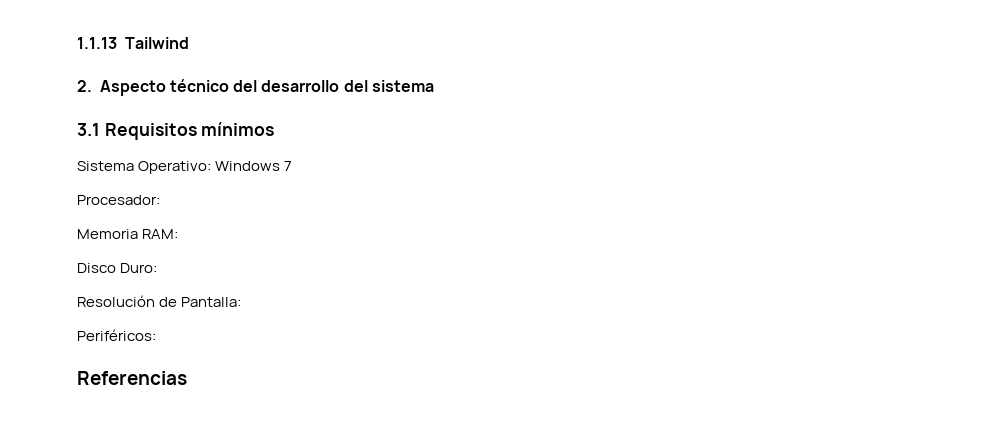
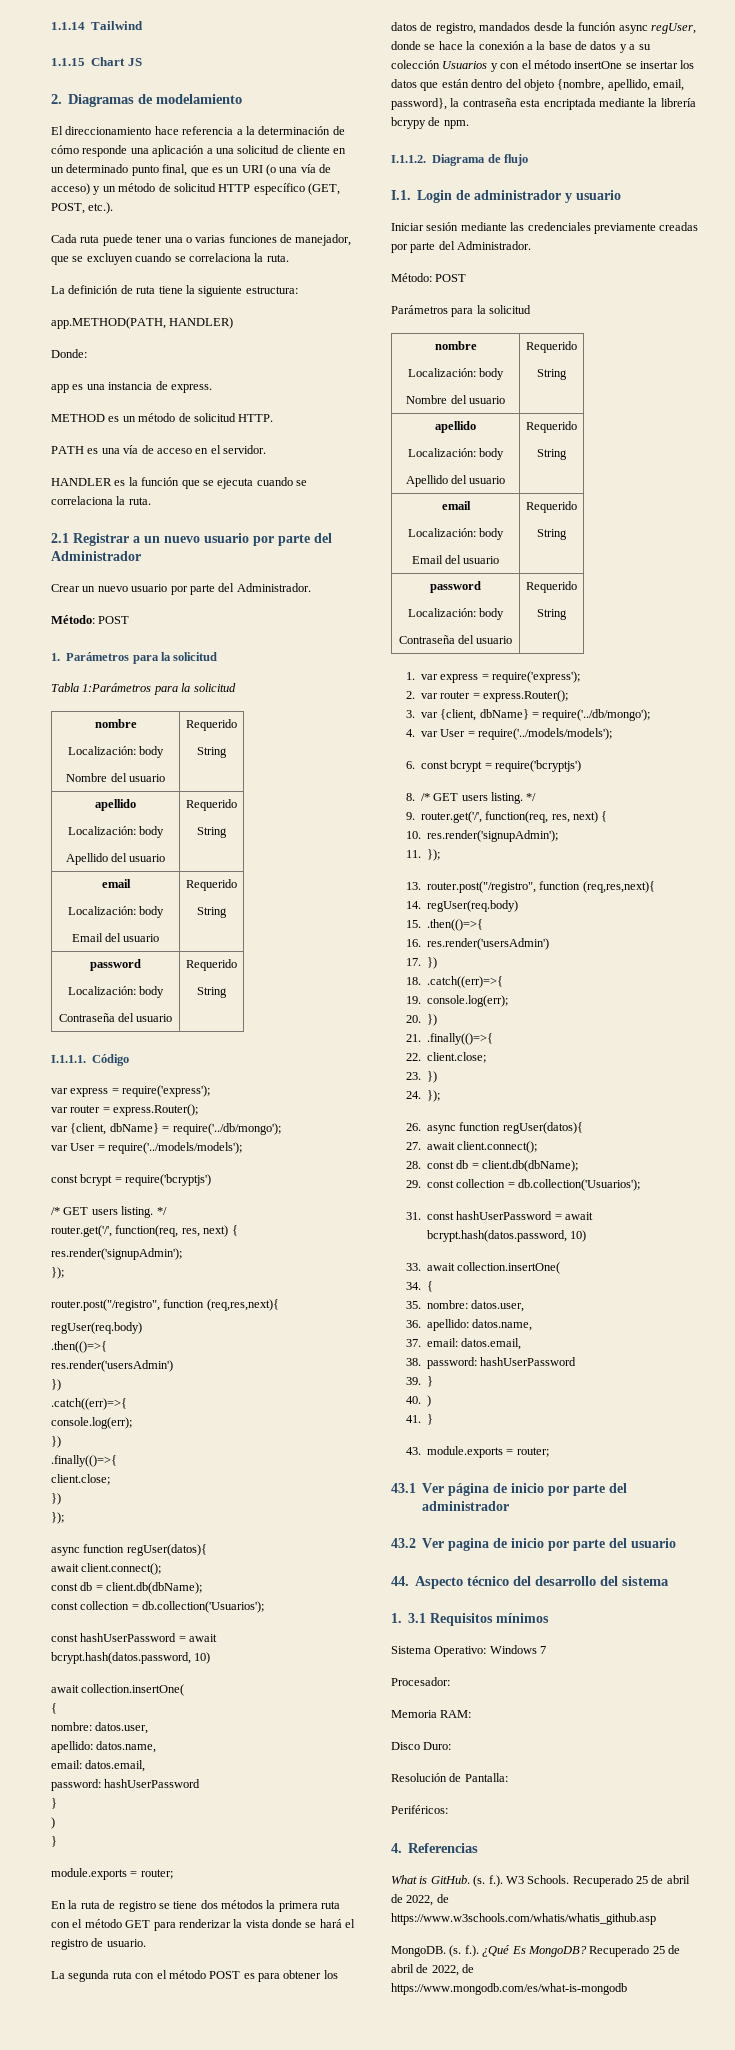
- 1.1.13 Tailwind
+ 1.1.14 Tailwind
- 2. Aspecto técnico del desarrollo del sistema
+ 1.1.15 Chart JS
+ 2. Diagramas de modelamiento
+ El direccionamiento hace referencia a la determinación de cómo responde una aplicación a una solicitud de cliente en un determinado punto final, que es un URI (o una vía de acceso) y un método de solicitud HTTP específico (GET, POST, etc.).
+ Cada ruta puede tener una o varias funciones de manejador, que se excluyen cuando se correlaciona la ruta.
+ La definición de ruta tiene la siguiente estructura:
+ app.METHOD(PATH, HANDLER)
+ Donde:
+ app es una instancia de express.
+ METHOD es un método de solicitud HTTP.
+ PATH es una vía de acceso en el servidor.
+ HANDLER es la función que se ejecuta cuando se correlaciona la ruta.
+ 2.1 Registrar a un nuevo usuario por parte del Administrador
+ Crear un nuevo usuario por parte del Administrador.
+ Método: POST
+ 1. Parámetros para la solicitud
+ Tabla 1:Parámetros para la solicitud
+ nombre
+ Localización: body
+ Nombre del usuario | Requerido
+ String
+ apellido
+ Localización: body
+ Apellido del usuario | Requerido
+ String
+ email
+ Localización: body
+ Email del usuario | Requerido
+ String
+ password
+ Localización: body
+ Contraseña del usuario | Requerido
+ String
+ I.1.1.1. Código
+ var express = require('express');
+ var router = express.Router();
+ var {client, dbName} = require('../db/mongo');
+ var User = require('../models/models');
+ const bcrypt = require('bcryptjs')
+ /* GET users listing. */
+ router.get('/', function(req, res, next) {
+ res.render('signupAdmin');
+ });
+ router.post("/registro", function (req,res,next){
+ regUser(req.body)
+ .then(()=>{
+ res.render('usersAdmin')
+ })
+ .catch((err)=>{
+ console.log(err);
+ })
+ .finally(()=>{
+ client.close;
+ })
+ });
+ async function regUser(datos){
+ await client.connect();
+ const db = client.db(dbName);
+ const collection = db.collection('Usuarios');
+ const hashUserPassword = await bcrypt.hash(datos.password, 10)
+ await collection.insertOne(
+ {
+ nombre: datos.user,
+ apellido: datos.name,
+ email: datos.email,
+ password: hashUserPassword
+ }
+ )
+ }
+ module.exports = router;
+ En la ruta de registro se tiene dos métodos la primera ruta con el método GET para renderizar la vista donde se hará el registro de usuario.
+ La segunda ruta con el método POST es para obtener los datos de registro, mandados desde la función async regUser, donde se hace la conexión a la base de datos y a su colección Usuarios y con el método insertOne se insertar los datos que están dentro del objeto {nombre, apellido, email, password}, la contraseña esta encriptada mediante la librería bcrypy de npm.
+ I.1.1.2. Diagrama de flujo
+ I.1. Login de administrador y usuario
+ Iniciar sesión mediante las credenciales previamente creadas por parte del Administrador.
+ Método: POST
+ Parámetros para la solicitud
+ nombre
+ Localización: body
+ Nombre del usuario | Requerido
+ String
+ apellido
+ Localización: body
+ Apellido del usuario | Requerido
+ String
+ email
+ Localización: body
+ Email del usuario | Requerido
+ String
+ password
+ Localización: body
+ Contraseña del usuario | Requerido
+ String
+ 1. var express = require('express');
+ 2. var router = express.Router();
+ 3. var {client, dbName} = require('../db/mongo');
+ 4. var User = require('../models/models');
+ 6. const bcrypt = require('bcryptjs')
+ 8. /* GET users listing. */
+ 9. router.get('/', function(req, res, next) {
+ 10. res.render('signupAdmin');
+ 11. });
+ 13. router.post("/registro", function (req,res,next){
+ 14. regUser(req.body)
+ 15. .then(()=>{
+ 16. res.render('usersAdmin')
+ 17. })
+ 18. .catch((err)=>{
+ 19. console.log(err);
+ 20. })
+ 21. .finally(()=>{
+ 22. client.close;
+ 23. })
+ 24. });
+ 26. async function regUser(datos){
+ 27. await client.connect();
+ 28. const db = client.db(dbName);
+ 29. const collection = db.collection('Usuarios');
+ 31. const hashUserPassword = await bcrypt.hash(datos.password, 10)
+ 33. await collection.insertOne(
+ 34. {
+ 35. nombre: datos.user,
+ 36. apellido: datos.name,
+ 37. email: datos.email,
+ 38. password: hashUserPassword
+ 39. }
+ 40. )
+ 41. }
+ 43. module.exports = router;
+ 43.1 Ver página de inicio por parte del administrador
+ 43.2 Ver pagina de inicio por parte del usuario
+ 44. Aspecto técnico del desarrollo del sistema
- 3.1 Requisitos mínimos
+ 1. 3.1 Requisitos mínimos
- Referencias
+ 4. Referencias
+ What is GitHub. (s. f.). W3 Schools. Recuperado 25 de abril de 2022, de https://www.w3schools.com/whatis/whatis_github.asp
+ MongoDB. (s. f.). ¿Qué Es MongoDB? Recuperado 25 de abril de 2022, de https://www.mongodb.com/es/what-is-mongodb

